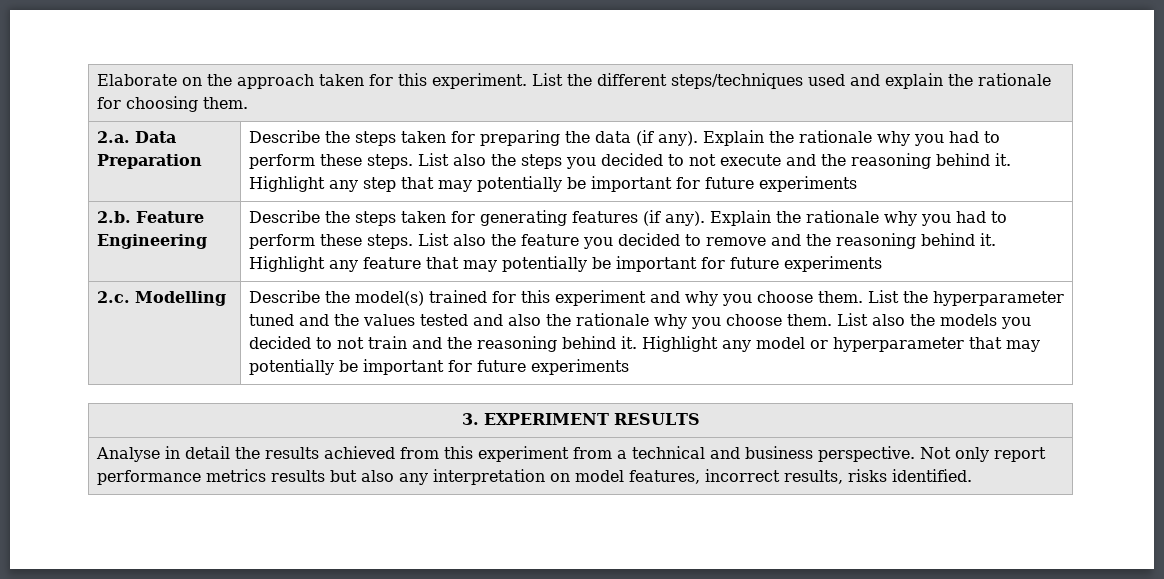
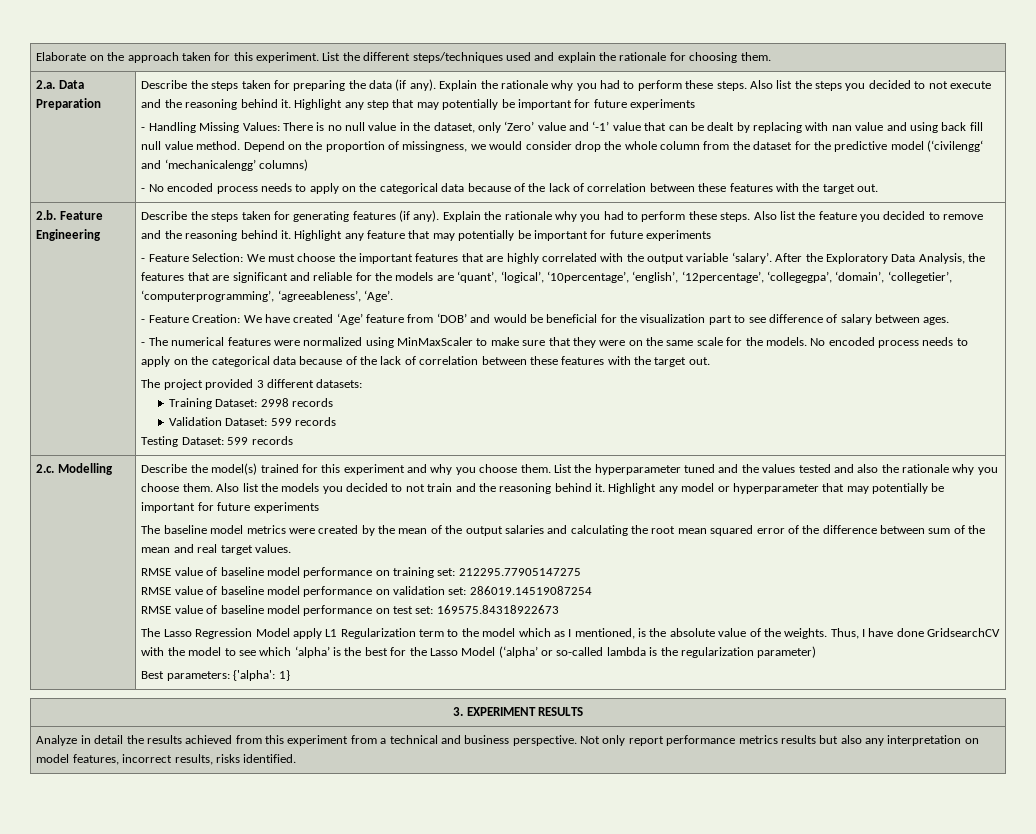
- List also the steps you decided to not execute and the reasoning behind it.
+ Also list the steps you decided to not execute and the reasoning behind it.
+ - Handling Missing Values: There is no null value in the dataset, only ‘Zero’ value and ‘-1’ value that can be dealt by replacing with nan value and using back fill null value method. Depend on the proportion of missingness, we would consider drop the whole column from the dataset for the predictive model (‘civilengg‘ and ‘mechanicalengg’ columns)
+ - No encoded process needs to apply on the categorical data because of the lack of correlation between these features with the target out.
- List also the feature you decided to remove and the reasoning behind it.
+ Also list the feature you decided to remove and the reasoning behind it.
+ - Feature Selection: We must choose the important features that are highly correlated with the output variable ‘salary’. After the Exploratory Data Analysis, the features that are significant and reliable for the models are ‘quant’, ‘logical’, ‘10percentage’, ‘english’, ‘12percentage’, ‘collegegpa’, ‘domain’, ‘collegetier’, ‘computerprogramming’, ‘agreeableness’, ‘Age’.
+ - Feature Creation: We have created ‘Age’ feature from ‘DOB’ and would be beneficial for the visualization part to see difference of salary between ages.
+ - The numerical features were normalized using MinMaxScaler to make sure that they were on the same scale for the models. No encoded process needs to apply on the categorical data because of the lack of correlation between these features with the target out.
+ The project provided 3 different datasets:
+ Training Dataset: 2998 records
+ Validation Dataset: 599 records
+ Testing Dataset: 599 records
- List also the models you decided to not train and the reasoning behind it.
+ Also list the models you decided to not train and the reasoning behind it.
+ The baseline model metrics were created by the mean of the output salaries and calculating the root mean squared error of the difference between sum of the mean and real target values.
+ RMSE value of baseline model performance on training set: 212295.77905147275
+ RMSE value of baseline model performance on validation set: 286019.14519087254
+ RMSE value of baseline model performance on test set: 169575.84318922673
+ The Lasso Regression Model apply L1 Regularization term to the model which as I mentioned, is the absolute value of the weights. Thus, I have done GridsearchCV with the model to see which ‘alpha’ is the best for the Lasso Model (‘alpha’ or so-called lambda is the regularization parameter)
+ Best parameters: {'alpha': 1}
- Analyse in detail the results achieved from this experiment from a technical and business perspective. Not only report performance metrics results but also any interpretation on model features, incorrect results, risks identified.
+ Analyze in detail the results achieved from this experiment from a technical and business perspective. Not only report performance metrics results but also any interpretation on model features, incorrect results, risks identified.

